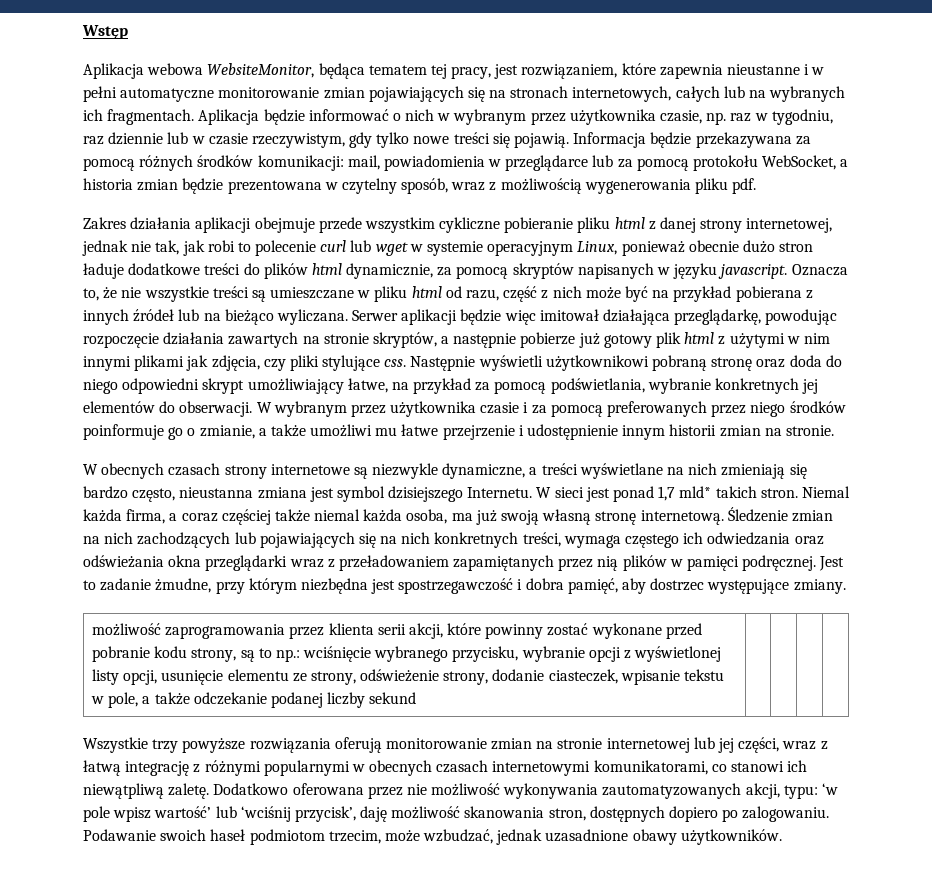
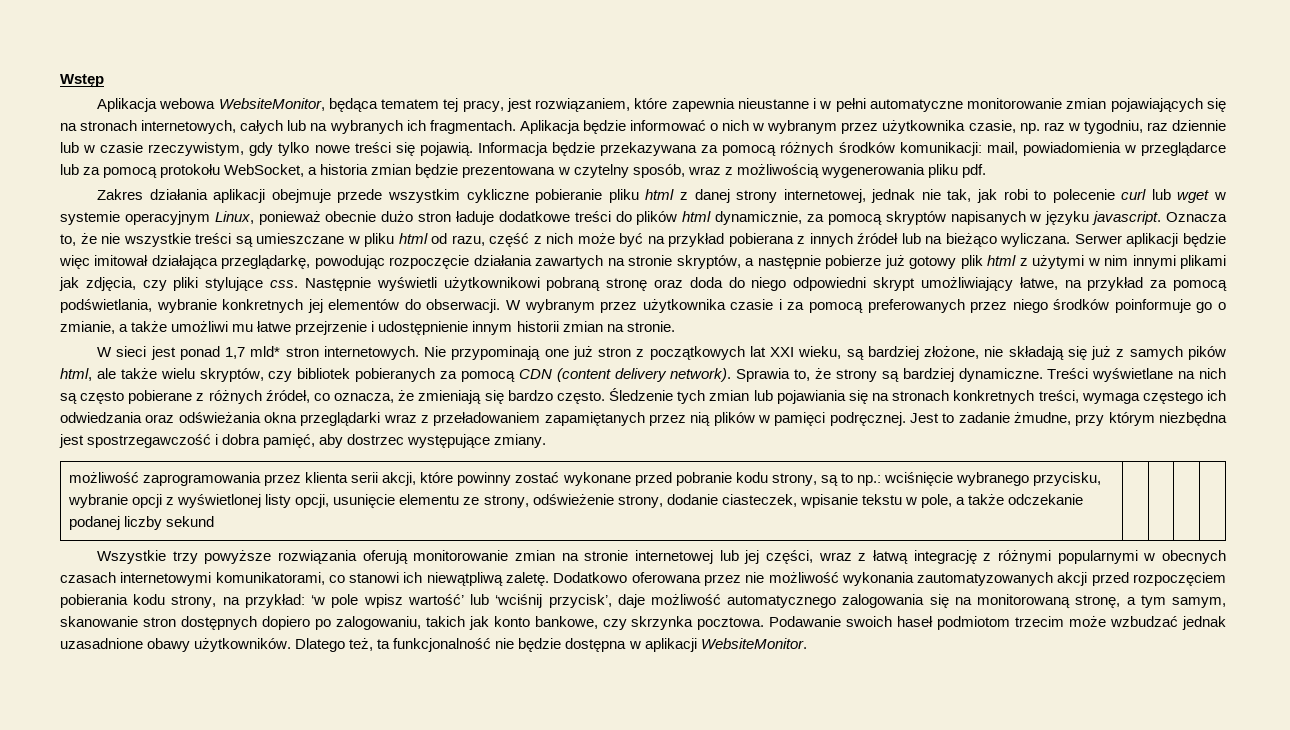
- W obecnych czasach strony internetowe są niezwykle dynamiczne, a treści wyświetlane na nich zmieniają się bardzo często, nieustanna zmiana jest symbol dzisiejszego Internetu. W sieci jest ponad 1,7 mld* takich stron. Niemal każda firma, a coraz częściej także niemal każda osoba, ma już swoją własną stronę internetową. Śledzenie zmian na nich zachodzących lub pojawiających się na nich konkretnych treści, wymaga częstego ich odwiedzania oraz odświeżania okna przeglądarki wraz z przeładowaniem zapamiętanych przez nią plików w pamięci podręcznej.
+ W sieci jest ponad 1,7 mld* stron internetowych. Nie przypominają one już stron z początkowych lat XXI wieku, są bardziej złożone, nie składają się już z samych pików html, ale także wielu skryptów, czy bibliotek pobieranych za pomocą CDN (content delivery network). Sprawia to, że strony są bardziej dynamiczne. Treści wyświetlane na nich są często pobierane z różnych źródeł, co oznacza, że zmieniają się bardzo często. Śledzenie tych zmian lub pojawiania się na stronach konkretnych treści, wymaga częstego ich odwiedzania oraz odświeżania okna przeglądarki wraz z przeładowaniem zapamiętanych przez nią plików w pamięci podręcznej.
- Dodatkowo oferowana przez nie możliwość wykonywania zautomatyzowanych akcji, typu: ‘w pole wpisz wartość’ lub ‘wciśnij przycisk’, daję możliwość skanowania stron, dostępnych dopiero po zalogowaniu.
+ Dodatkowo oferowana przez nie możliwość wykonania zautomatyzowanych akcji przed rozpoczęciem pobierania kodu strony, na przykład: ‘w pole wpisz wartość’ lub ‘wciśnij przycisk’, daje możliwość automatycznego zalogowania się na monitorowaną stronę, a tym samym, skanowanie stron dostępnych dopiero po zalogowaniu, takich jak konto bankowe, czy skrzynka pocztowa.
- Podawanie swoich haseł podmiotom trzecim, może wzbudzać, jednak uzasadnione obawy użytkowników.
+ Podawanie swoich haseł podmiotom trzecim może wzbudzać jednak uzasadnione obawy użytkowników.
+ Dlatego też, ta funkcjonalność nie będzie dostępna w aplikacji WebsiteMonitor.

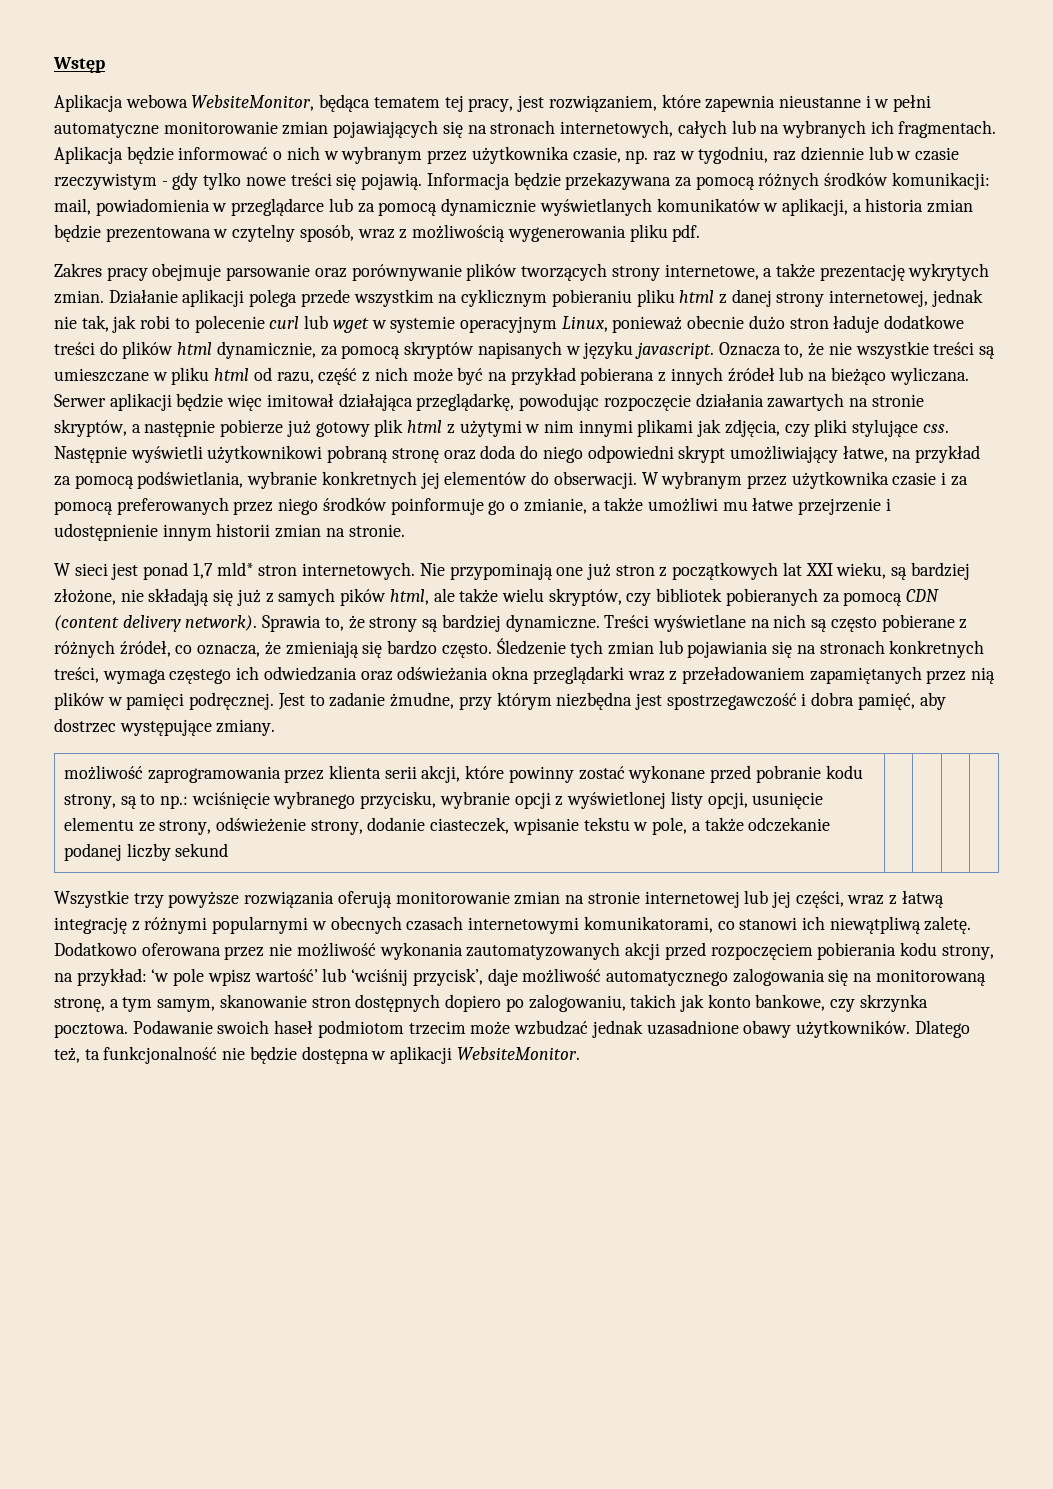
- Aplikacja będzie informować o nich w wybranym przez użytkownika czasie, np. raz w tygodniu, raz dziennie lub w czasie rzeczywistym, gdy tylko nowe treści się pojawią.
+ Aplikacja będzie informować o nich w wybranym przez użytkownika czasie, np. raz w tygodniu, raz dziennie lub w czasie rzeczywistym - gdy tylko nowe treści się pojawią.
- Informacja będzie przekazywana za pomocą różnych środków komunikacji: mail, powiadomienia w przeglądarce lub za pomocą protokołu WebSocket, a historia zmian będzie prezentowana w czytelny sposób, wraz z możliwością wygenerowania pliku pdf.
+ Informacja będzie przekazywana za pomocą różnych środków komunikacji: mail, powiadomienia w przeglądarce lub za pomocą dynamicznie wyświetlanych komunikatów w aplikacji, a historia zmian będzie prezentowana w czytelny sposób, wraz z możliwością wygenerowania pliku pdf.
- Zakres działania aplikacji obejmuje przede wszystkim cykliczne pobieranie pliku html z danej strony internetowej, jednak nie tak, jak robi to polecenie curl lub wget w systemie operacyjnym Linux, ponieważ obecnie dużo stron ładuje dodatkowe treści do plików html dynamicznie, za pomocą skryptów napisanych w języku javascript.
+ Zakres pracy obejmuje parsowanie oraz porównywanie plików tworzących strony internetowe, a także prezentację wykrytych zmian. Działanie aplikacji polega przede wszystkim na cyklicznym pobieraniu pliku html z danej strony internetowej, jednak nie tak, jak robi to polecenie curl lub wget w systemie operacyjnym Linux, ponieważ obecnie dużo stron ładuje dodatkowe treści do plików html dynamicznie, za pomocą skryptów napisanych w języku javascript.

